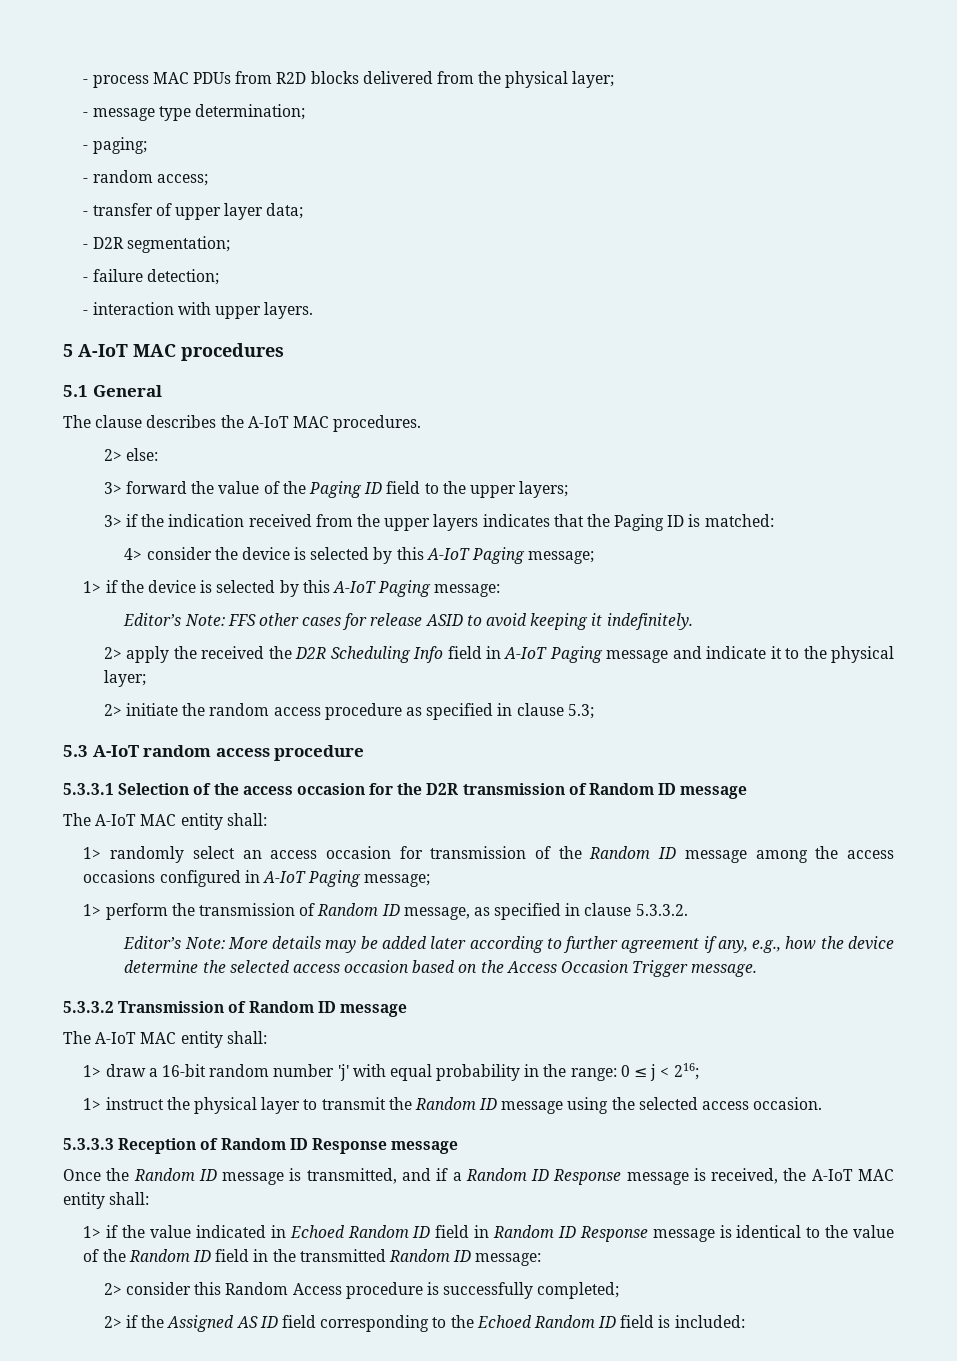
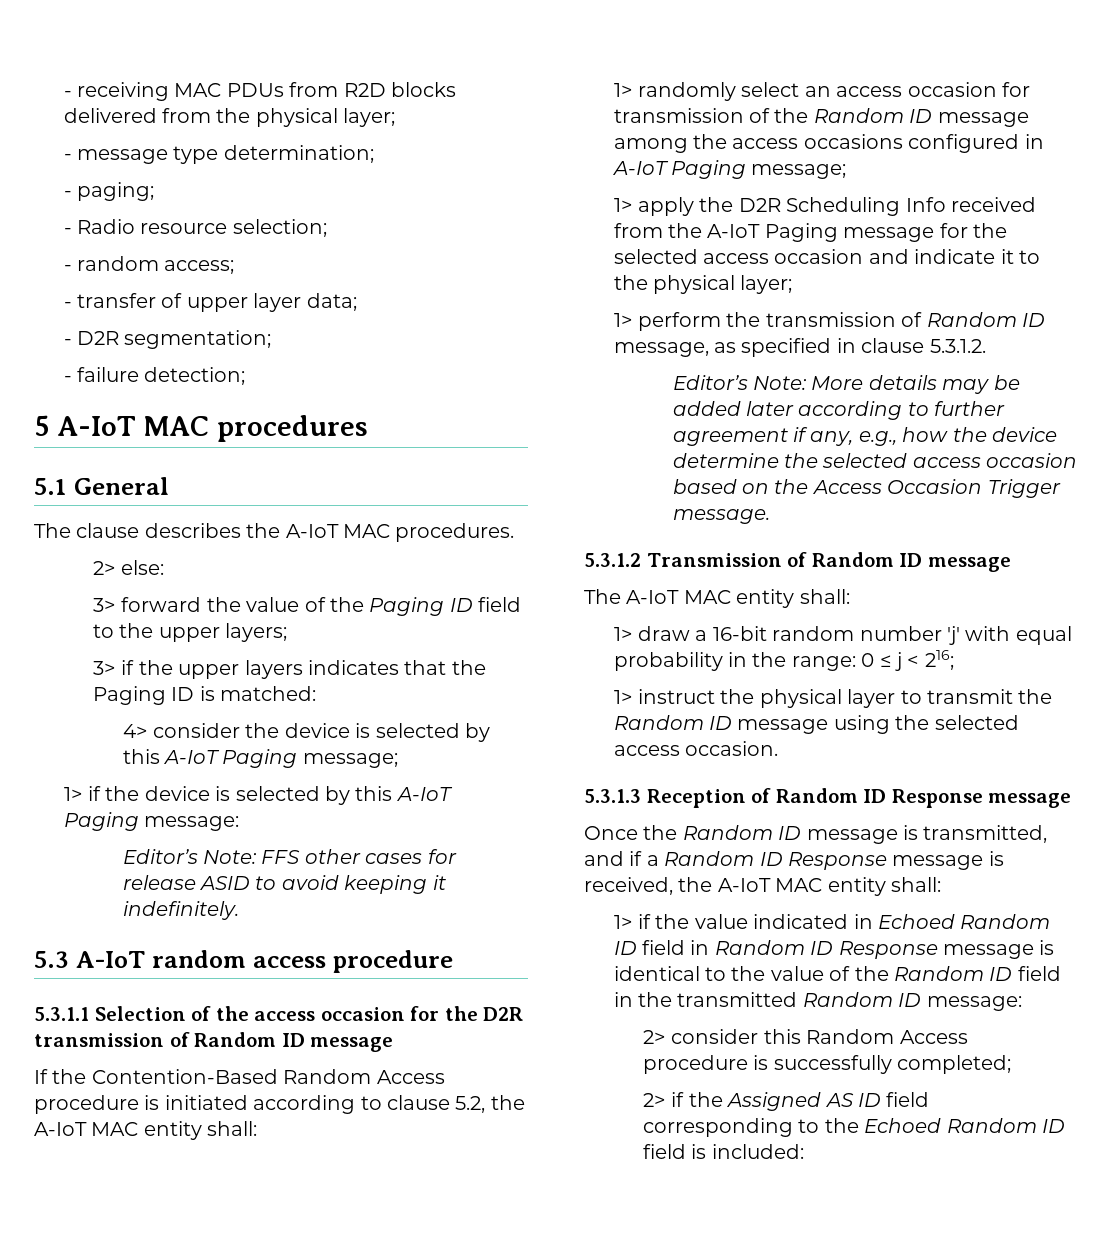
- - process MAC PDUs from R2D blocks delivered from the physical layer;
+ - receiving MAC PDUs from R2D blocks delivered from the physical layer;
+ - Radio resource selection;
- - interaction with upper layers.
- 3> if the indication received from the upper layers indicates that the Paging ID is matched:
+ 3> if the upper layers indicates that the Paging ID is matched:
- 2> apply the received the D2R Scheduling Info field in A-IoT Paging message and indicate it to the physical layer;
- 2> initiate the random access procedure as specified in clause 5.3;
- 5.3.3.1 Selection of the access occasion for the D2R transmission of Random ID message
- The A-IoT MAC entity shall:
+ 5.3.1.1 Selection of the access occasion for the D2R transmission of Random ID message
+ If the Contention-Based Random Access procedure is initiated according to clause 5.2, the A-IoT MAC entity shall:
+ 1> apply the D2R Scheduling Info received from the A-IoT Paging message for the selected access occasion and indicate it to the physical layer;
- 1> perform the transmission of Random ID message, as specified in clause 5.3.3.2.
+ 1> perform the transmission of Random ID message, as specified in clause 5.3.1.2.
- 5.3.3.2 Transmission of Random ID message
+ 5.3.1.2 Transmission of Random ID message
- 5.3.3.3 Reception of Random ID Response message
+ 5.3.1.3 Reception of Random ID Response message

